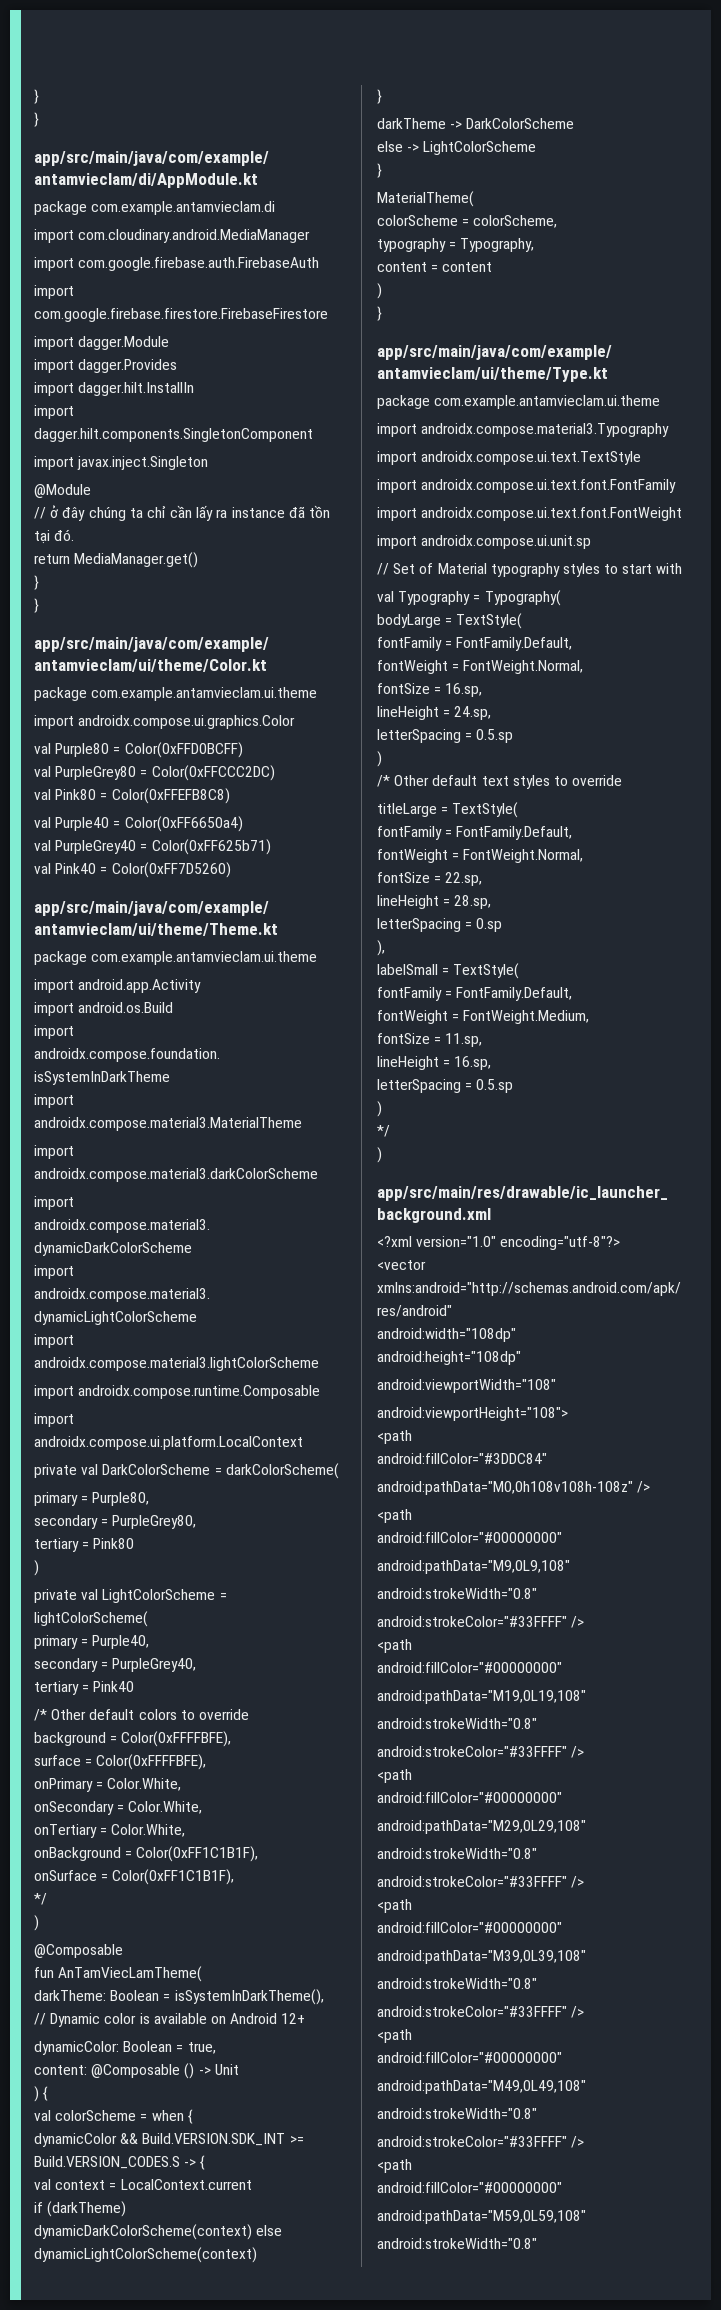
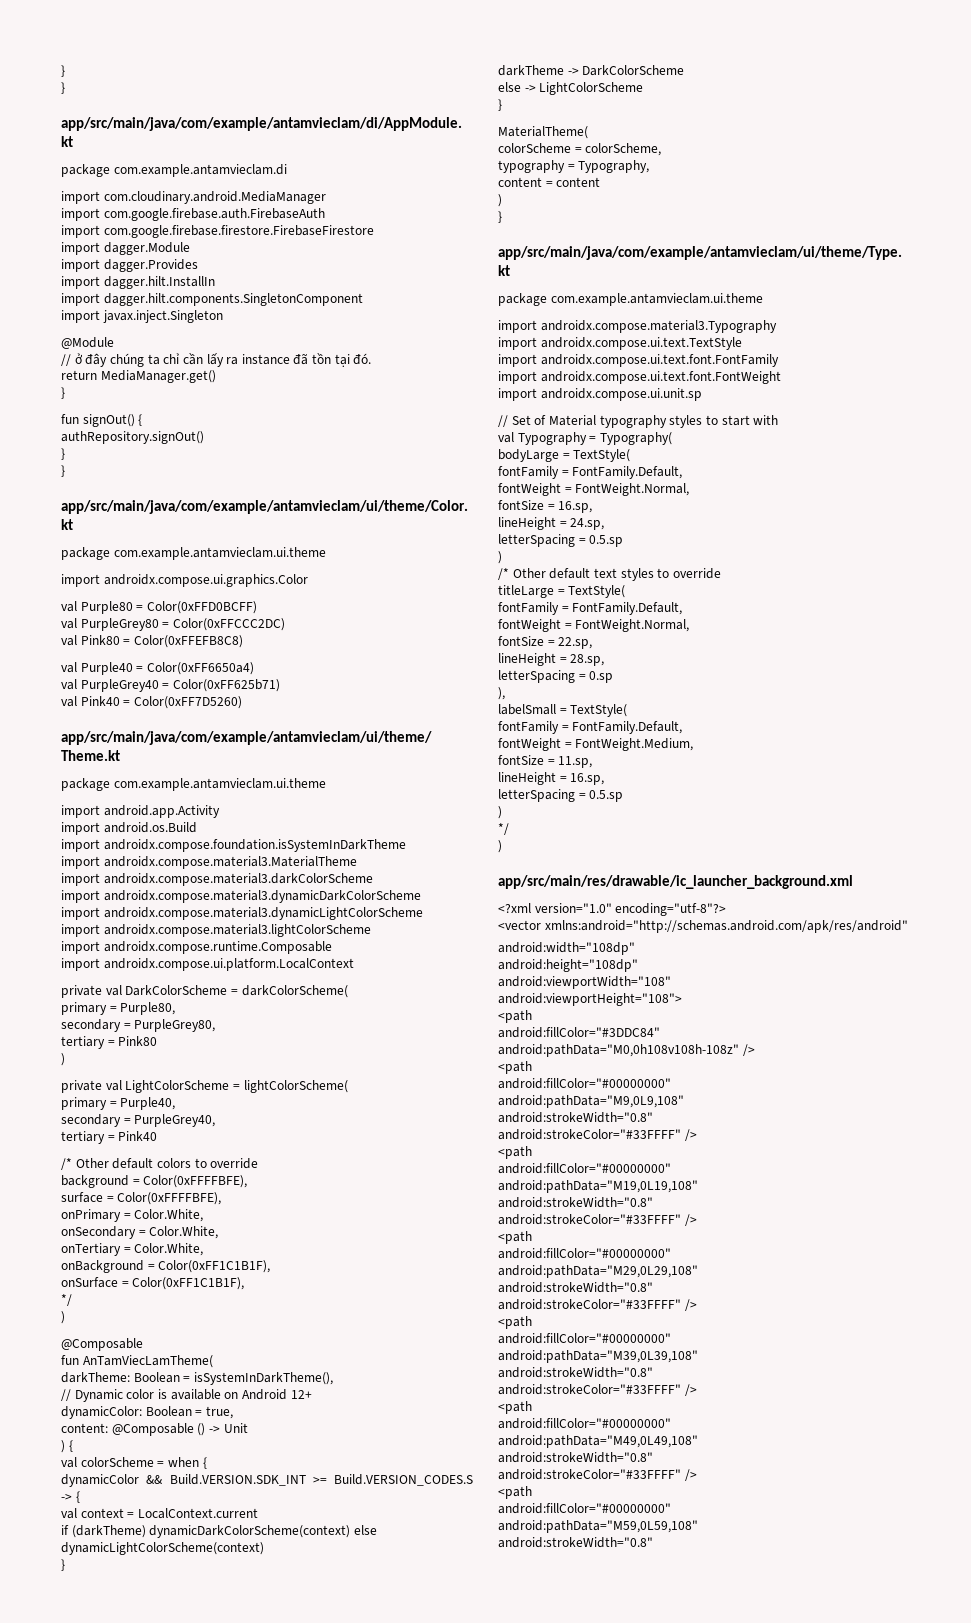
+ fun signOut() {
+ authRepository.signOut()
+ }

